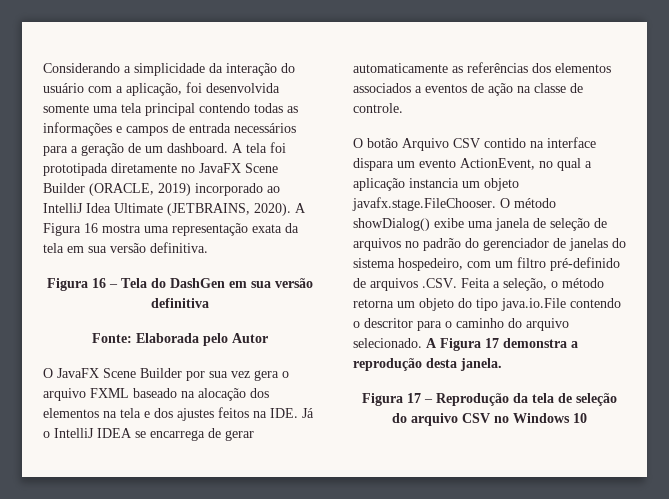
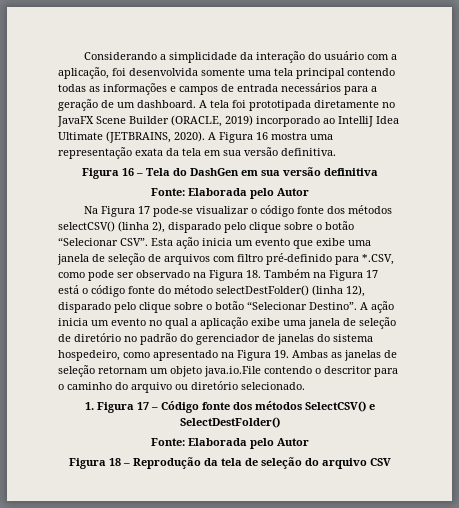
- O JavaFX Scene Builder por sua vez gera o arquivo FXML baseado na alocação dos elementos na tela e dos ajustes feitos na IDE. Já o IntelliJ IDEA se encarrega de gerar automaticamente as referências dos elementos associados a eventos de ação na classe de controle.
- O botão Arquivo CSV contido na interface dispara um evento ActionEvent, no qual a aplicação instancia um objeto javafx.stage.FileChooser. O método showDialog() exibe uma janela de seleção de arquivos no padrão do gerenciador de janelas do sistema hospedeiro, com um filtro pré-definido de arquivos .CSV. Feita a seleção, o método retorna um objeto do tipo java.io.File contendo o descritor para o caminho do arquivo selecionado. A Figura 17 demonstra a reprodução desta janela.
- Figura 17 – Reprodução da tela de seleção do arquivo CSV no Windows 10
+ Na Figura 17 pode-se visualizar o código fonte dos métodos selectCSV() (linha 2), disparado pelo clique sobre o botão “Selecionar CSV”. Esta ação inicia um evento que exibe uma janela de seleção de arquivos com filtro pré-definido para *.CSV, como pode ser observado na Figura 18. Também na Figura 17 está o código fonte do método selectDestFolder() (linha 12), disparado pelo clique sobre o botão “Selecionar Destino”. A ação inicia um evento no qual a aplicação exibe uma janela de seleção de diretório no padrão do gerenciador de janelas do sistema hospedeiro, como apresentado na Figura 19. Ambas as janelas de seleção retornam um objeto java.io.File contendo o descritor para o caminho do arquivo ou diretório selecionado.
+ 1. Figura 17 – Código fonte dos métodos SelectCSV() e SelectDestFolder()
+ Fonte: Elaborada pelo Autor
+ Figura 18 – Reprodução da tela de seleção do arquivo CSV

